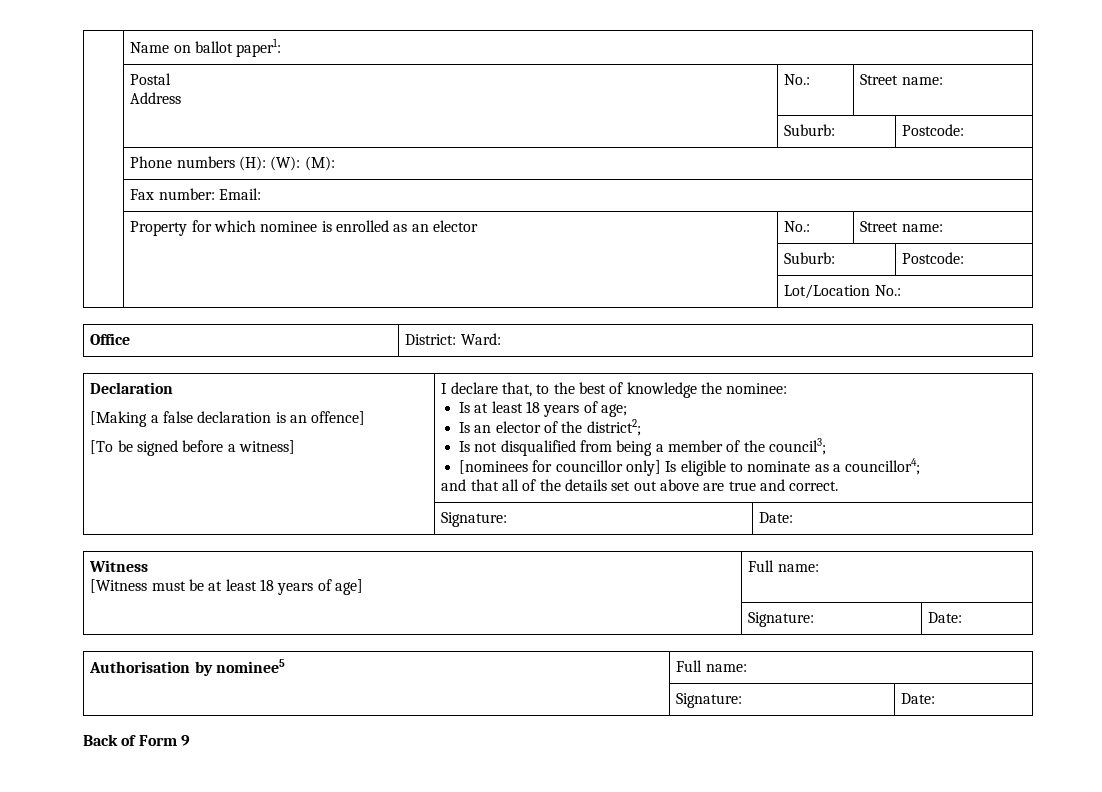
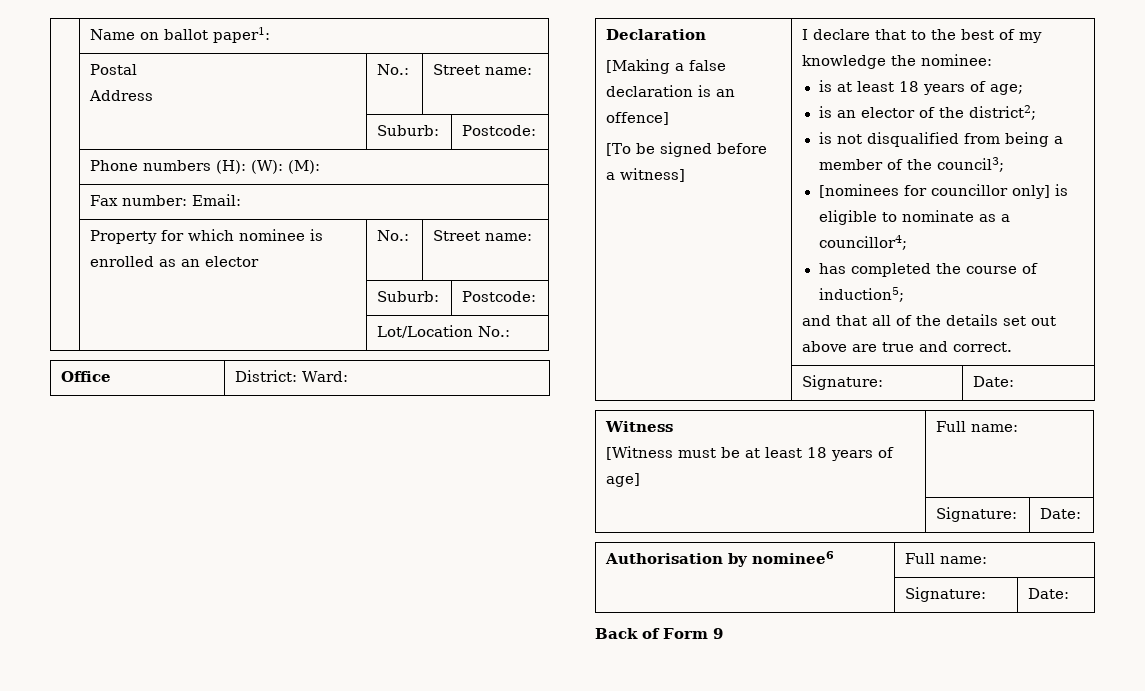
- I declare that, to the best of knowledge the nominee:
+ I declare that to the best of my knowledge the nominee:
- Is at least 18 years of age;
+ is at least 18 years of age;
- Is an elector of the district2;
+ is an elector of the district2;
- Is not disqualified from being a member of the council3;
+ is not disqualified from being a member of the council3;
- [nominees for councillor only] Is eligible to nominate as a councillor4;
+ [nominees for councillor only] is eligible to nominate as a councillor4;
+ has completed the course of induction5;
- Authorisation by nominee5 | Full name:
+ Authorisation by nominee6 | Full name:

